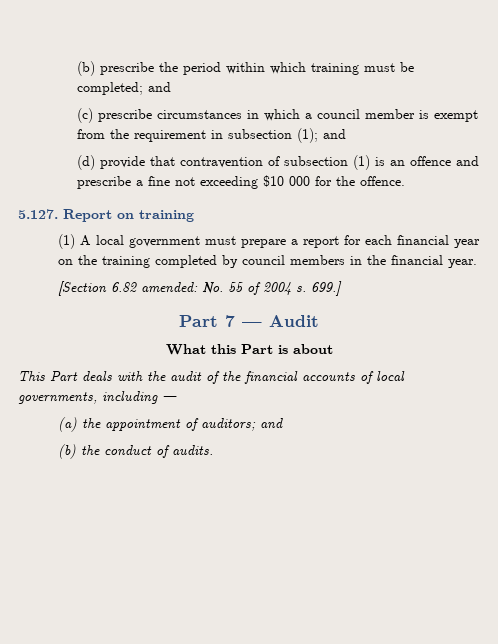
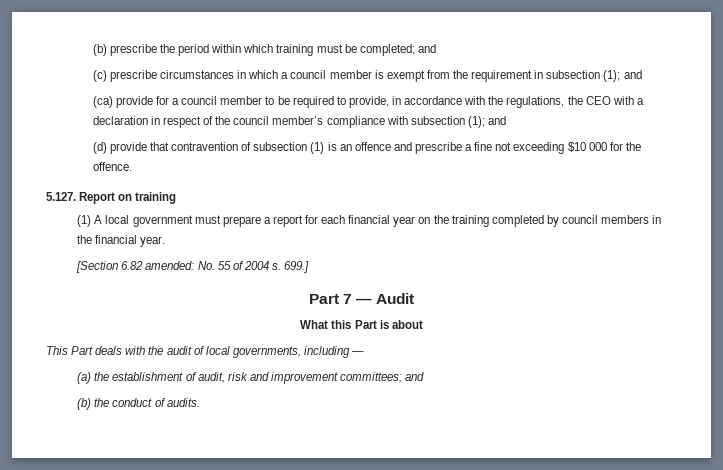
+ (ca) provide for a council member to be required to provide, in accordance with the regulations, the CEO with a declaration in respect of the council member’s compliance with subsection (1); and
- This Part deals with the audit of the financial accounts of local governments, including —
+ This Part deals with the audit of local governments, including —
- (a) the appointment of auditors; and
+ (a) the establishment of audit, risk and improvement committees; and

